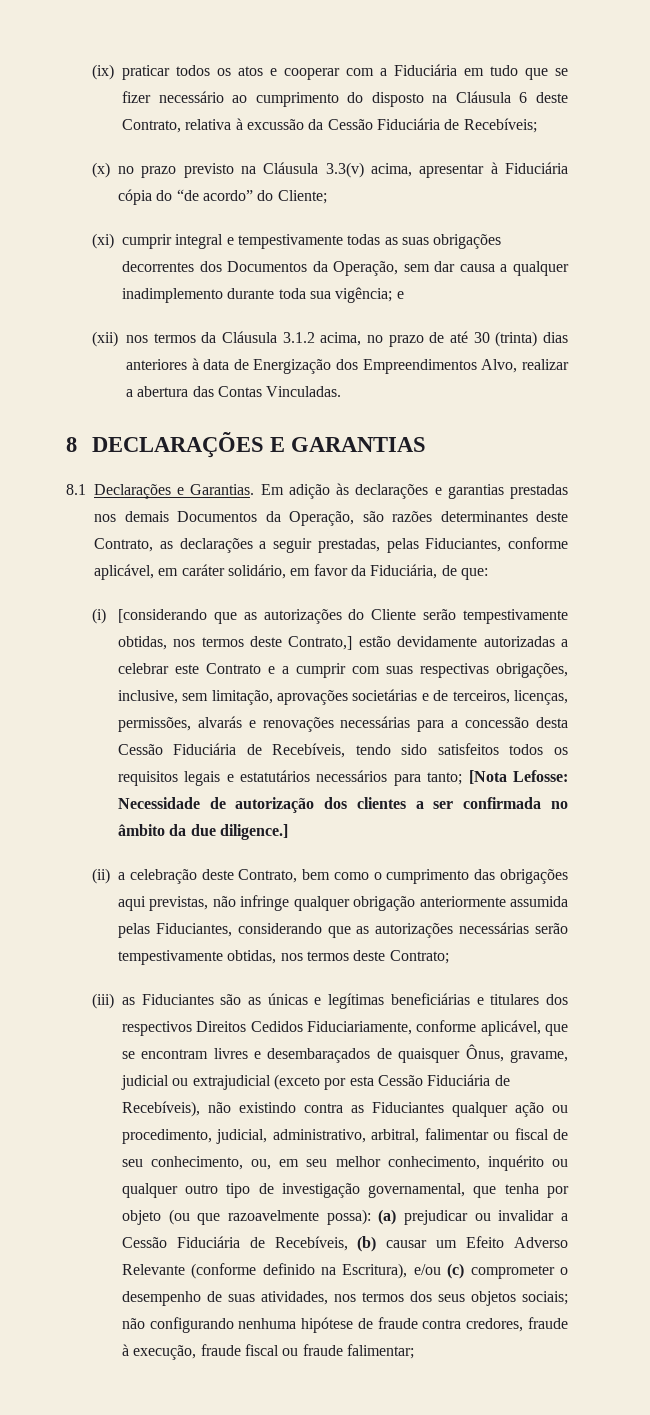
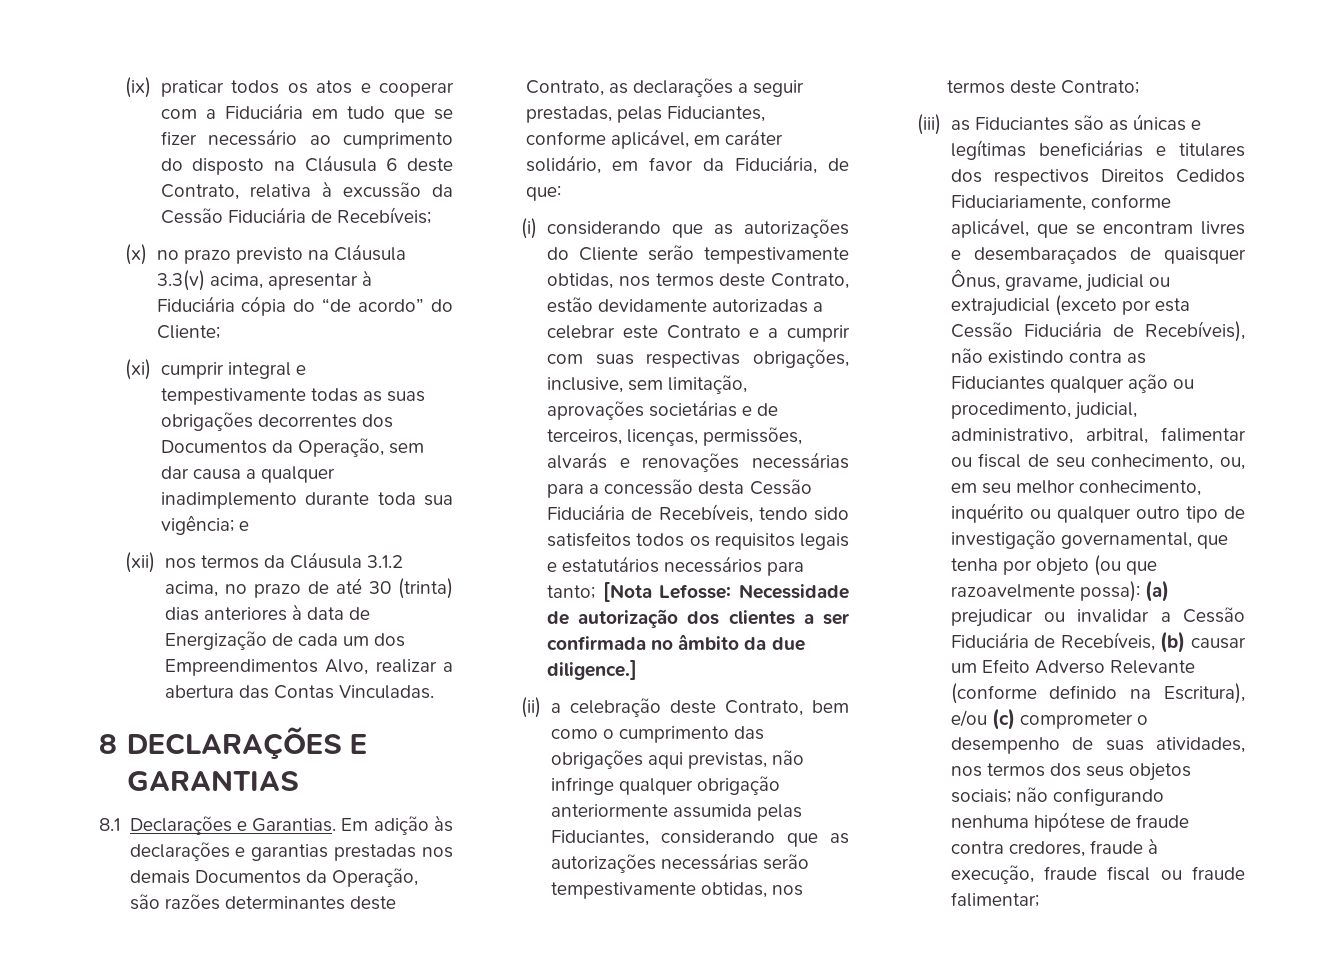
- (xii) nos termos da Cláusula 3.1.2 acima, no prazo de até 30 (trinta) dias anteriores à data de Energização dos Empreendimentos Alvo, realizar a abertura das Contas Vinculadas.
+ (xii) nos termos da Cláusula 3.1.2 acima, no prazo de até 30 (trinta) dias anteriores à data de Energização de cada um dos Empreendimentos Alvo, realizar a abertura das Contas Vinculadas.
- (i) [considerando que as autorizações do Cliente serão tempestivamente obtidas, nos termos deste Contrato,] estão devidamente autorizadas a celebrar este Contrato e a cumprir com suas respectivas obrigações, inclusive, sem limitação, aprovações societárias e de terceiros, licenças, permissões, alvarás e renovações necessárias para a concessão desta Cessão Fiduciária de Recebíveis, tendo sido satisfeitos todos os requisitos legais e estatutários necessários para tanto;
+ (i) considerando que as autorizações do Cliente serão tempestivamente obtidas, nos termos deste Contrato, estão devidamente autorizadas a celebrar este Contrato e a cumprir com suas respectivas obrigações, inclusive, sem limitação, aprovações societárias e de terceiros, licenças, permissões, alvarás e renovações necessárias para a concessão desta Cessão Fiduciária de Recebíveis, tendo sido satisfeitos todos os requisitos legais e estatutários necessários para tanto;

